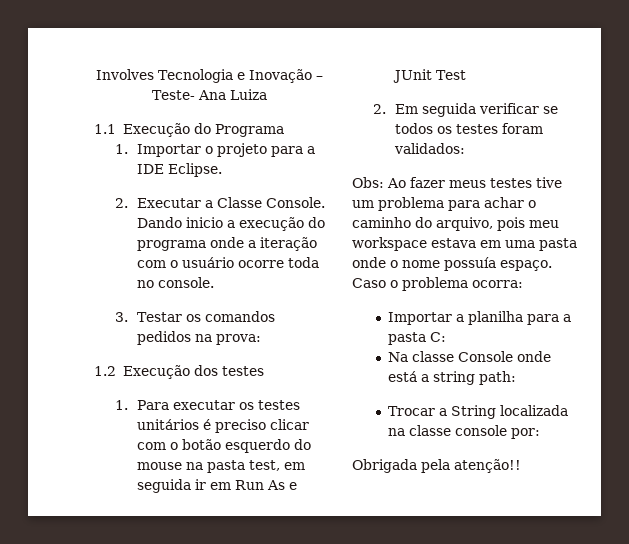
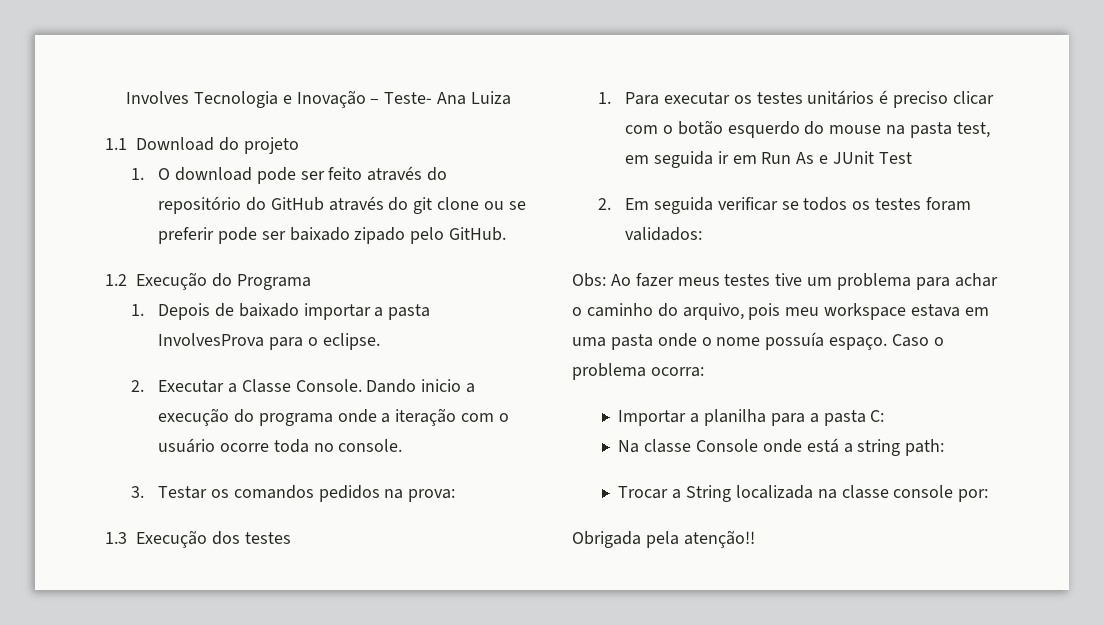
- 1.1 Execução do Programa
- 1. Importar o projeto para a IDE Eclipse.
+ 1.1 Download do projeto
+ 1. O download pode ser feito através do repositório do GitHub através do git clone ou se preferir pode ser baixado zipado pelo GitHub.
+ 1.2 Execução do Programa
+ 1. Depois de baixado importar a pasta InvolvesProva para o eclipse.
- 1.2 Execução dos testes
+ 1.3 Execução dos testes

